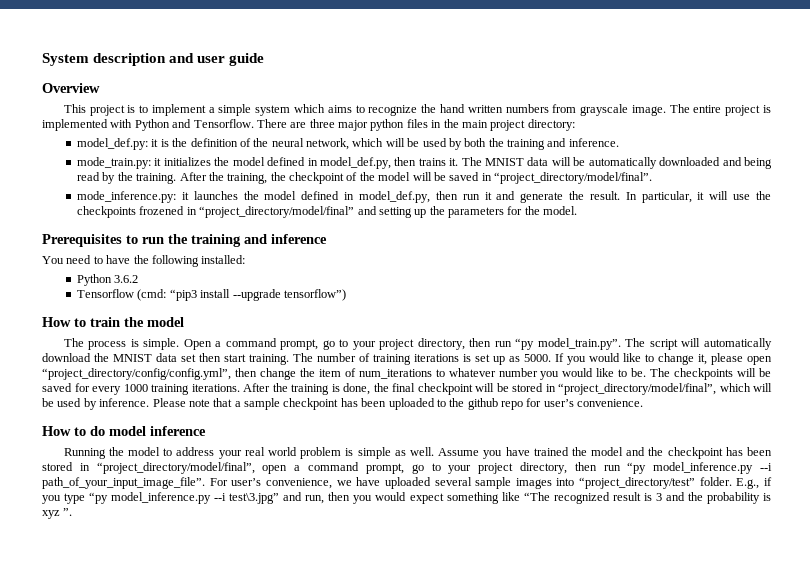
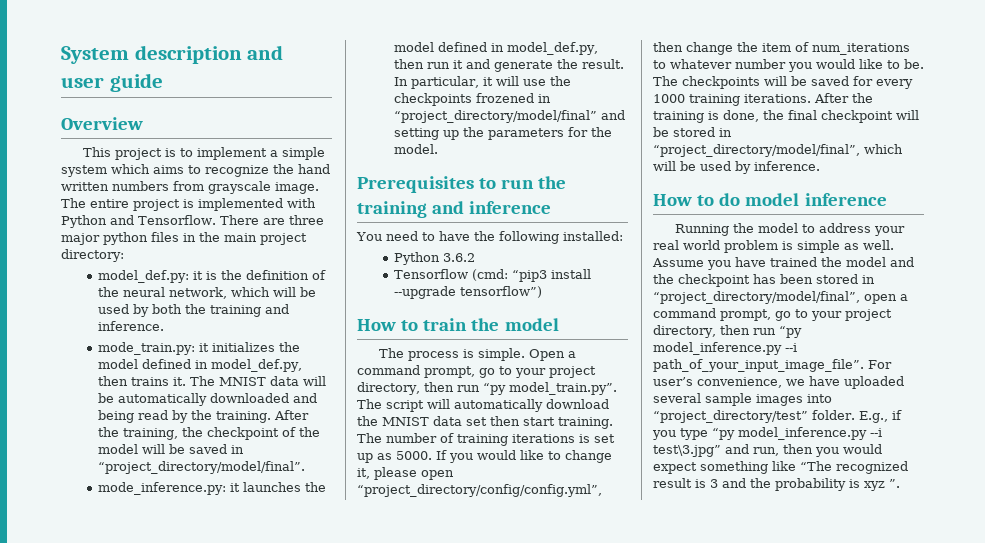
- Please note that a sample checkpoint has been uploaded to the github repo for user’s convenience.

